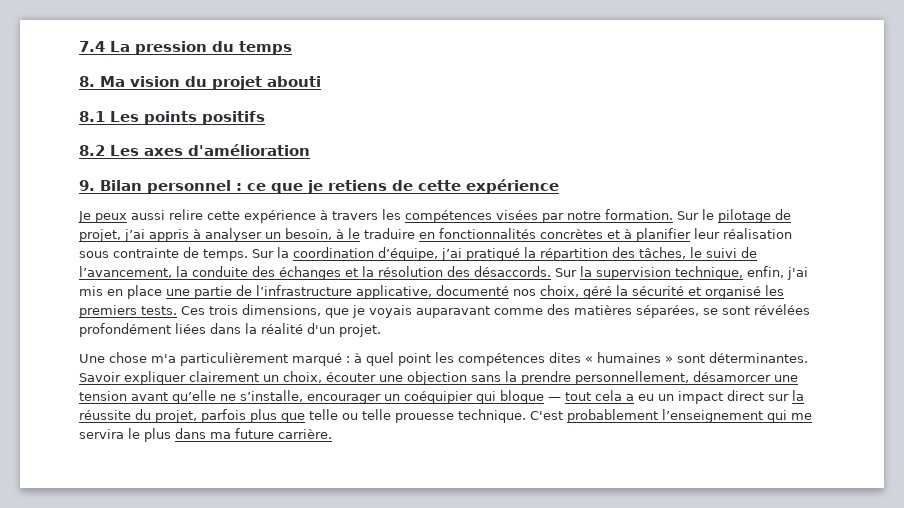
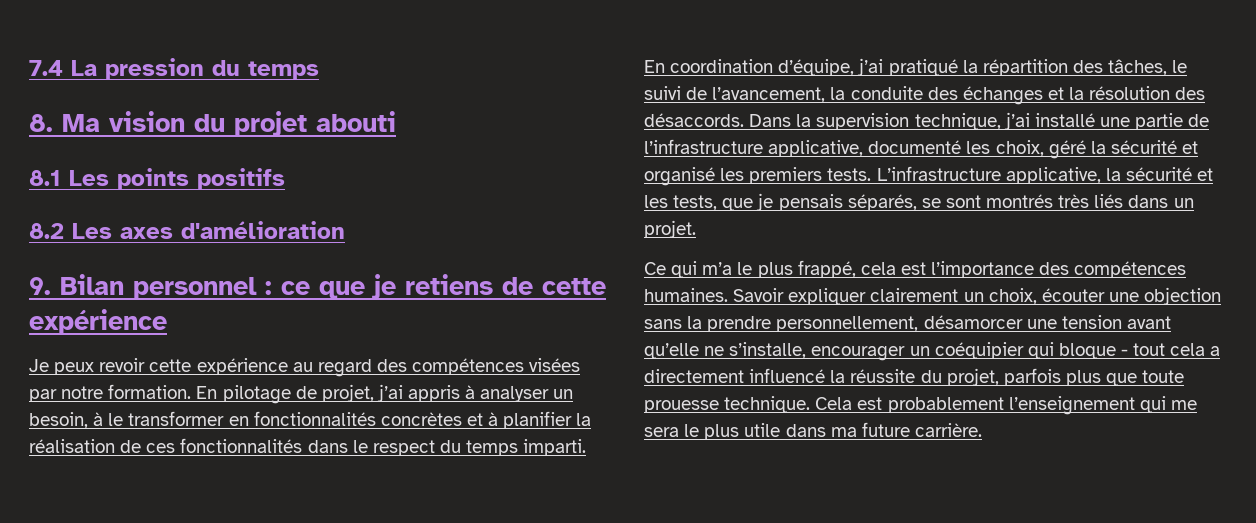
- Je peux aussi relire cette expérience à travers les compétences visées par notre formation.
+ Je peux revoir cette expérience au regard des compétences visées par notre formation.
- Sur le pilotage de projet, j’ai appris à analyser un besoin, à le traduire en fonctionnalités concrètes et à planifier leur réalisation sous contrainte de temps. Sur la coordination d’équipe, j’ai pratiqué la répartition des tâches, le suivi de l’avancement, la conduite des échanges et la résolution des désaccords.
+ En pilotage de projet, j’ai appris à analyser un besoin, à le transformer en fonctionnalités concrètes et à planifier la réalisation de ces fonctionnalités dans le respect du temps imparti. En coordination d’équipe, j’ai pratiqué la répartition des tâches, le suivi de l’avancement, la conduite des échanges et la résolution des désaccords.
- Sur la supervision technique, enfin, j'ai mis en place une partie de l’infrastructure applicative, documenté nos choix, géré la sécurité et organisé les premiers tests.
+ Dans la supervision technique, j’ai installé une partie de l’infrastructure applicative, documenté les choix, géré la sécurité et organisé les premiers tests.
- Ces trois dimensions, que je voyais auparavant comme des matières séparées, se sont révélées profondément liées dans la réalité d'un projet.
- Une chose m'a particulièrement marqué : à quel point les compétences dites « humaines » sont déterminantes.
+ L’infrastructure applicative, la sécurité et les tests, que je pensais séparés, se sont montrés très liés dans un projet.
+ Ce qui m’a le plus frappé, cela est l’importance des compétences humaines.
- Savoir expliquer clairement un choix, écouter une objection sans la prendre personnellement, désamorcer une tension avant qu’elle ne s’installe, encourager un coéquipier qui bloque — tout cela a eu un impact direct sur la réussite du projet, parfois plus que telle ou telle prouesse technique. C'est probablement l’enseignement qui me servira le plus dans ma future carrière.
+ Savoir expliquer clairement un choix, écouter une objection sans la prendre personnellement, désamorcer une tension avant qu’elle ne s’installe, encourager un coéquipier qui bloque - tout cela a directement influencé la réussite du projet, parfois plus que toute prouesse technique. Cela est probablement l’enseignement qui me sera le plus utile dans ma future carrière.

